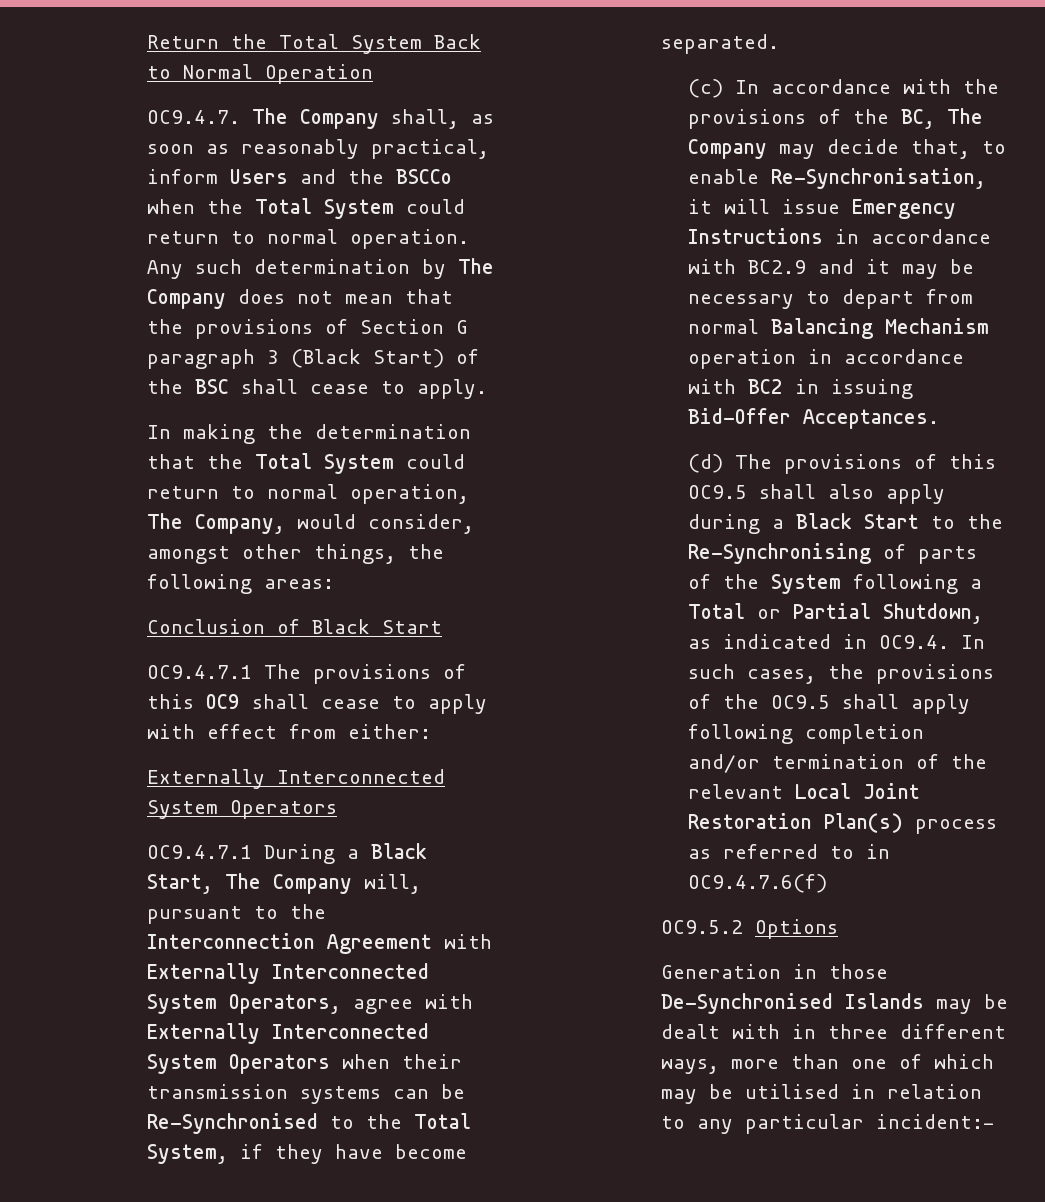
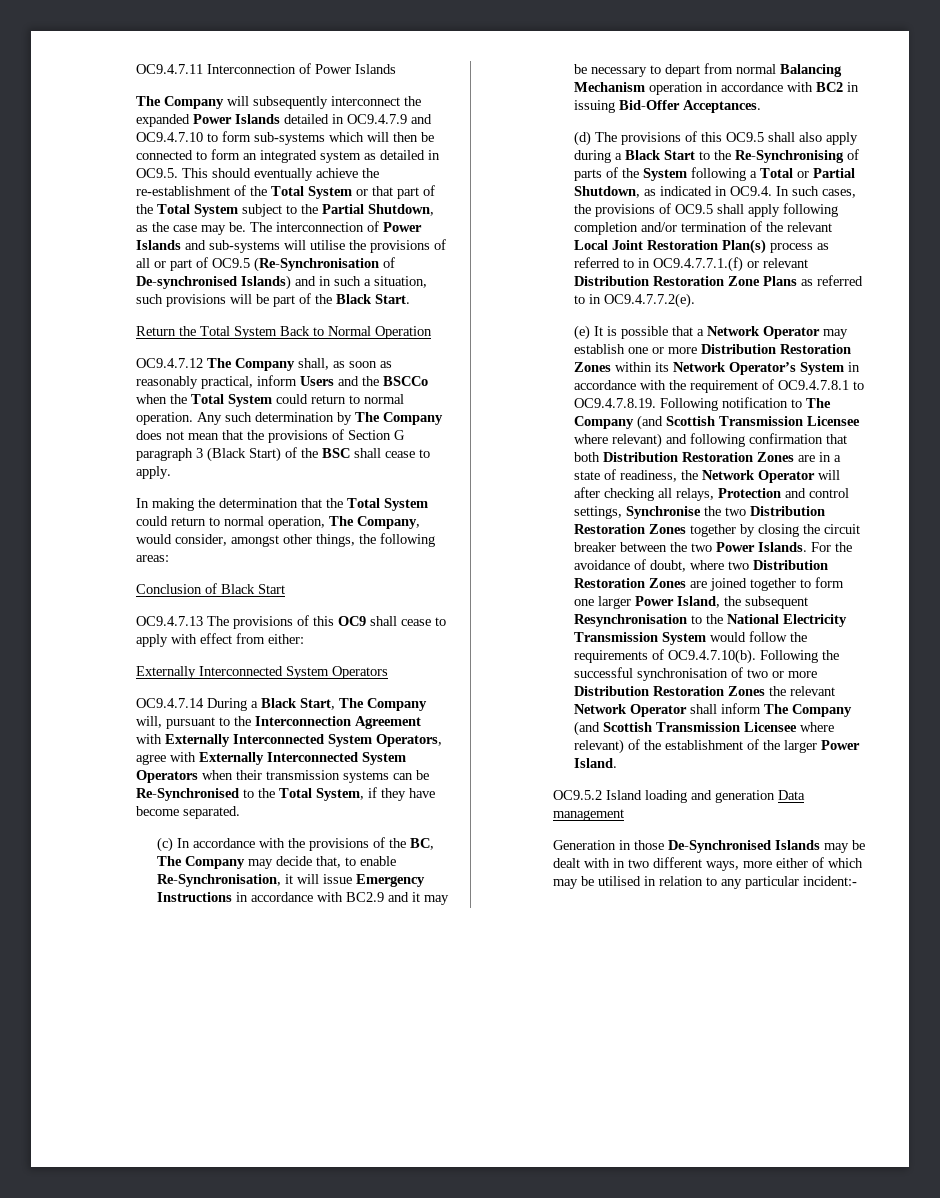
+ OC9.4.7.11 Interconnection of Power Islands
+ The Company will subsequently interconnect the expanded Power Islands detailed in OC9.4.7.9 and OC9.4.7.10 to form sub-systems which will then be connected to form an integrated system as detailed in OC9.5. This should eventually achieve the re-establishment of the Total System or that part of the Total System subject to the Partial Shutdown, as the case may be. The interconnection of Power Islands and sub-systems will utilise the provisions of all or part of OC9.5 (Re-Synchronisation of De-synchronised Islands) and in such a situation, such provisions will be part of the Black Start.
- OC9.4.7. The Company shall, as soon as reasonably practical, inform Users and the BSCCo when the Total System could return to normal operation.
+ OC9.4.7.12 The Company shall, as soon as reasonably practical, inform Users and the BSCCo when the Total System could return to normal operation.
- OC9.4.7.1 The provisions of this OC9 shall cease to apply with effect from either:
+ OC9.4.7.13 The provisions of this OC9 shall cease to apply with effect from either:
- OC9.4.7.1 During a Black Start, The Company will, pursuant to the Interconnection Agreement with Externally Interconnected System Operators, agree with Externally Interconnected System Operators when their transmission systems can be Re-Synchronised to the Total System, if they have become separated.
+ OC9.4.7.14 During a Black Start, The Company will, pursuant to the Interconnection Agreement with Externally Interconnected System Operators, agree with Externally Interconnected System Operators when their transmission systems can be Re-Synchronised to the Total System, if they have become separated.
- (d) The provisions of this OC9.5 shall also apply during a Black Start to the Re-Synchronising of parts of the System following a Total or Partial Shutdown, as indicated in OC9.4. In such cases, the provisions of the OC9.5 shall apply following completion and/or termination of the relevant Local Joint Restoration Plan(s) process as referred to in OC9.4.7.6(f)
- OC9.5.2 Options
+ (d) The provisions of this OC9.5 shall also apply during a Black Start to the Re-Synchronising of parts of the System following a Total or Partial Shutdown, as indicated in OC9.4. In such cases, the provisions of OC9.5 shall apply following completion and/or termination of the relevant Local Joint Restoration Plan(s) process as referred to in OC9.4.7.7.1.(f) or relevant Distribution Restoration Zone Plans as referred to in OC9.4.7.7.2(e).
+ (e) It is possible that a Network Operator may establish one or more Distribution Restoration Zones within its Network Operator’s System in accordance with the requirement of OC9.4.7.8.1 to OC9.4.7.8.19. Following notification to The Company (and Scottish Transmission Licensee where relevant) and following confirmation that both Distribution Restoration Zones are in a state of readiness, the Network Operator will after checking all relays, Protection and control settings, Synchronise the two Distribution Restoration Zones together by closing the circuit breaker between the two Power Islands. For the avoidance of doubt, where two Distribution Restoration Zones are joined together to form one larger Power Island, the subsequent Resynchronisation to the National Electricity Transmission System would follow the requirements of OC9.4.7.10(b). Following the successful synchronisation of two or more Distribution Restoration Zones the relevant Network Operator shall inform The Company (and Scottish Transmission Licensee where relevant) of the establishment of the larger Power Island.
+ OC9.5.2 Island loading and generation Data management
- Generation in those De-Synchronised Islands may be dealt with in three different ways, more than one of which may be utilised in relation to any particular incident:-
+ Generation in those De-Synchronised Islands may be dealt with in two different ways, more either of which may be utilised in relation to any particular incident:-

